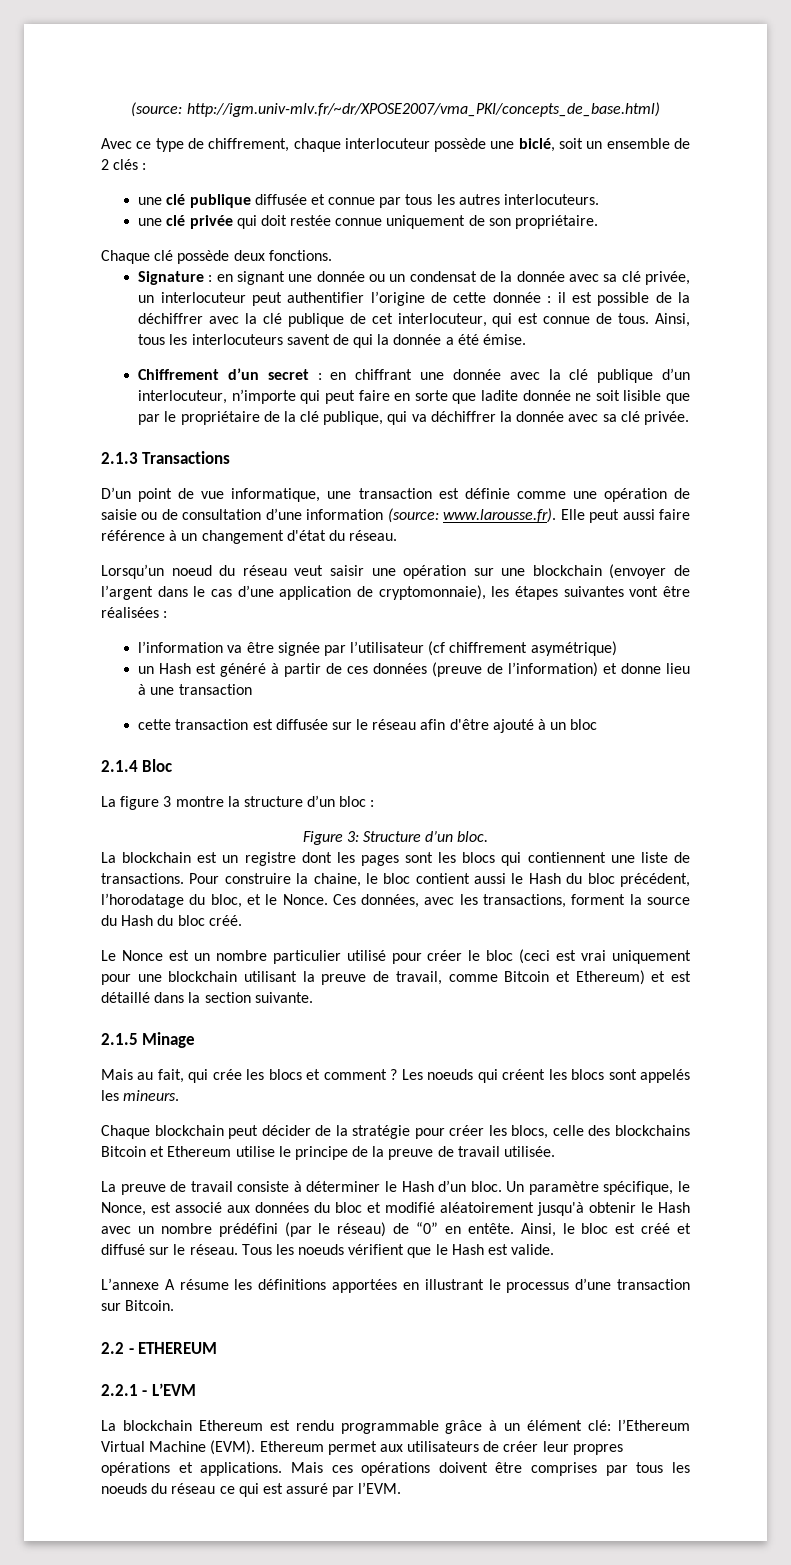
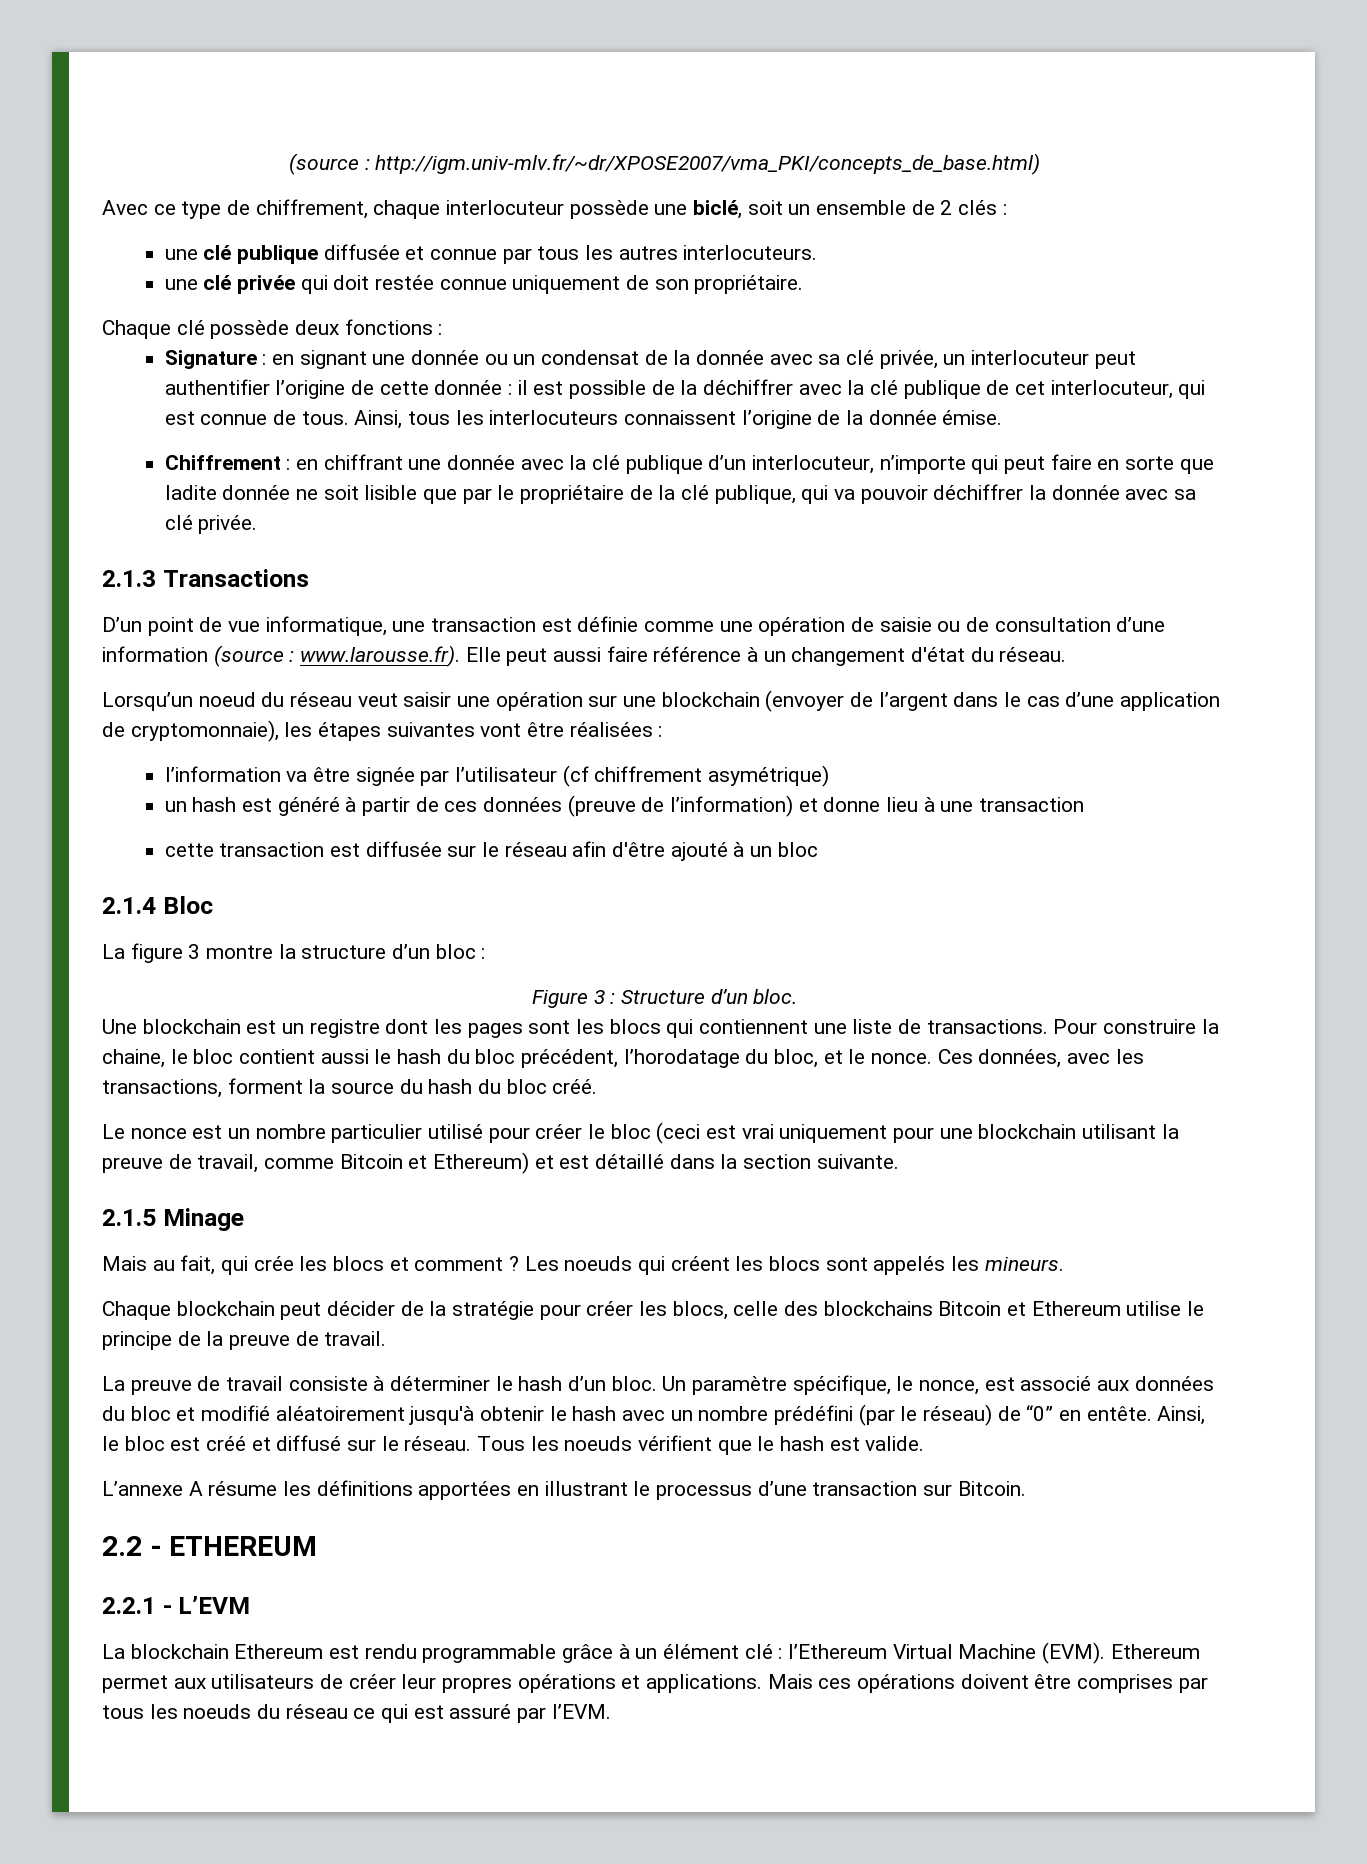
- (source: http://igm.univ-mlv.fr/~dr/XPOSE2007/vma_PKI/concepts_de_base.html)
+ (source : http://igm.univ-mlv.fr/~dr/XPOSE2007/vma_PKI/concepts_de_base.html)
- Chaque clé possède deux fonctions.
+ Chaque clé possède deux fonctions :
- Ainsi, tous les interlocuteurs savent de qui la donnée a été émise.
+ Ainsi, tous les interlocuteurs connaissent l’origine de la donnée émise.
- Chiffrement d’un secret : en chiffrant une donnée avec la clé publique d’un interlocuteur, n’importe qui peut faire en sorte que ladite donnée ne soit lisible que par le propriétaire de la clé publique, qui va déchiffrer la donnée avec sa clé privée.
+ Chiffrement : en chiffrant une donnée avec la clé publique d’un interlocuteur, n’importe qui peut faire en sorte que ladite donnée ne soit lisible que par le propriétaire de la clé publique, qui va pouvoir déchiffrer la donnée avec sa clé privée.
- D’un point de vue informatique, une transaction est définie comme une opération de saisie ou de consultation d’une information (source: www.larousse.fr). Elle peut aussi faire référence à un changement d'état du réseau.
+ D’un point de vue informatique, une transaction est définie comme une opération de saisie ou de consultation d’une information (source : www.larousse.fr). Elle peut aussi faire référence à un changement d'état du réseau.
- un Hash est généré à partir de ces données (preuve de l’information) et donne lieu à une transaction
+ un hash est généré à partir de ces données (preuve de l’information) et donne lieu à une transaction
- Figure 3: Structure d’un bloc.
+ Figure 3 : Structure d’un bloc.
- La blockchain est un registre dont les pages sont les blocs qui contiennent une liste de transactions.
+ Une blockchain est un registre dont les pages sont les blocs qui contiennent une liste de transactions.
- Pour construire la chaine, le bloc contient aussi le Hash du bloc précédent, l’horodatage du bloc, et le Nonce.
+ Pour construire la chaine, le bloc contient aussi le hash du bloc précédent, l’horodatage du bloc, et le nonce.
- Ces données, avec les transactions, forment la source du Hash du bloc créé.
+ Ces données, avec les transactions, forment la source du hash du bloc créé.
- Le Nonce est un nombre particulier utilisé pour créer le bloc (ceci est vrai uniquement pour une blockchain utilisant la preuve de travail, comme Bitcoin et Ethereum) et est détaillé dans la section suivante.
+ Le nonce est un nombre particulier utilisé pour créer le bloc (ceci est vrai uniquement pour une blockchain utilisant la preuve de travail, comme Bitcoin et Ethereum) et est détaillé dans la section suivante.
- Chaque blockchain peut décider de la stratégie pour créer les blocs, celle des blockchains Bitcoin et Ethereum utilise le principe de la preuve de travail utilisée.
+ Chaque blockchain peut décider de la stratégie pour créer les blocs, celle des blockchains Bitcoin et Ethereum utilise le principe de la preuve de travail.
- La preuve de travail consiste à déterminer le Hash d’un bloc.
+ La preuve de travail consiste à déterminer le hash d’un bloc.
- Un paramètre spécifique, le Nonce, est associé aux données du bloc et modifié aléatoirement jusqu'à obtenir le Hash avec un nombre prédéfini (par le réseau) de “0” en entête.
+ Un paramètre spécifique, le nonce, est associé aux données du bloc et modifié aléatoirement jusqu'à obtenir le hash avec un nombre prédéfini (par le réseau) de “0” en entête.
- Tous les noeuds vérifient que le Hash est valide.
+ Tous les noeuds vérifient que le hash est valide.
- La blockchain Ethereum est rendu programmable grâce à un élément clé: l’Ethereum Virtual Machine (EVM).
+ La blockchain Ethereum est rendu programmable grâce à un élément clé : l’Ethereum Virtual Machine (EVM).

